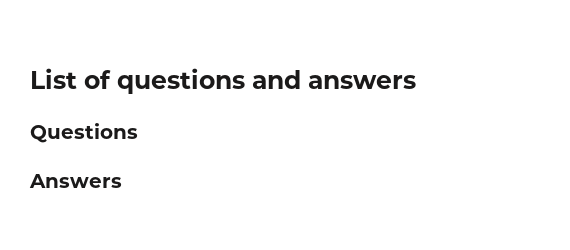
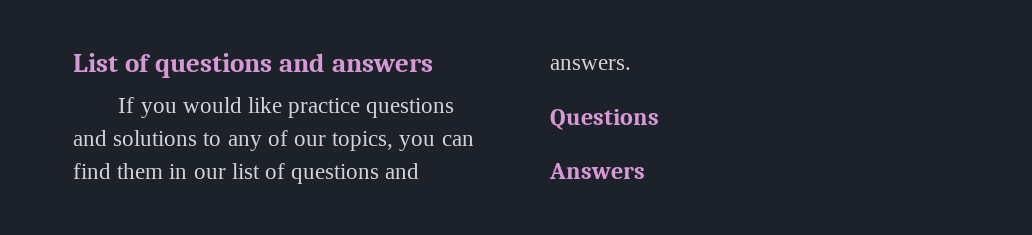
+ If you would like practice questions and solutions to any of our topics, you can find them in our list of questions and answers.

